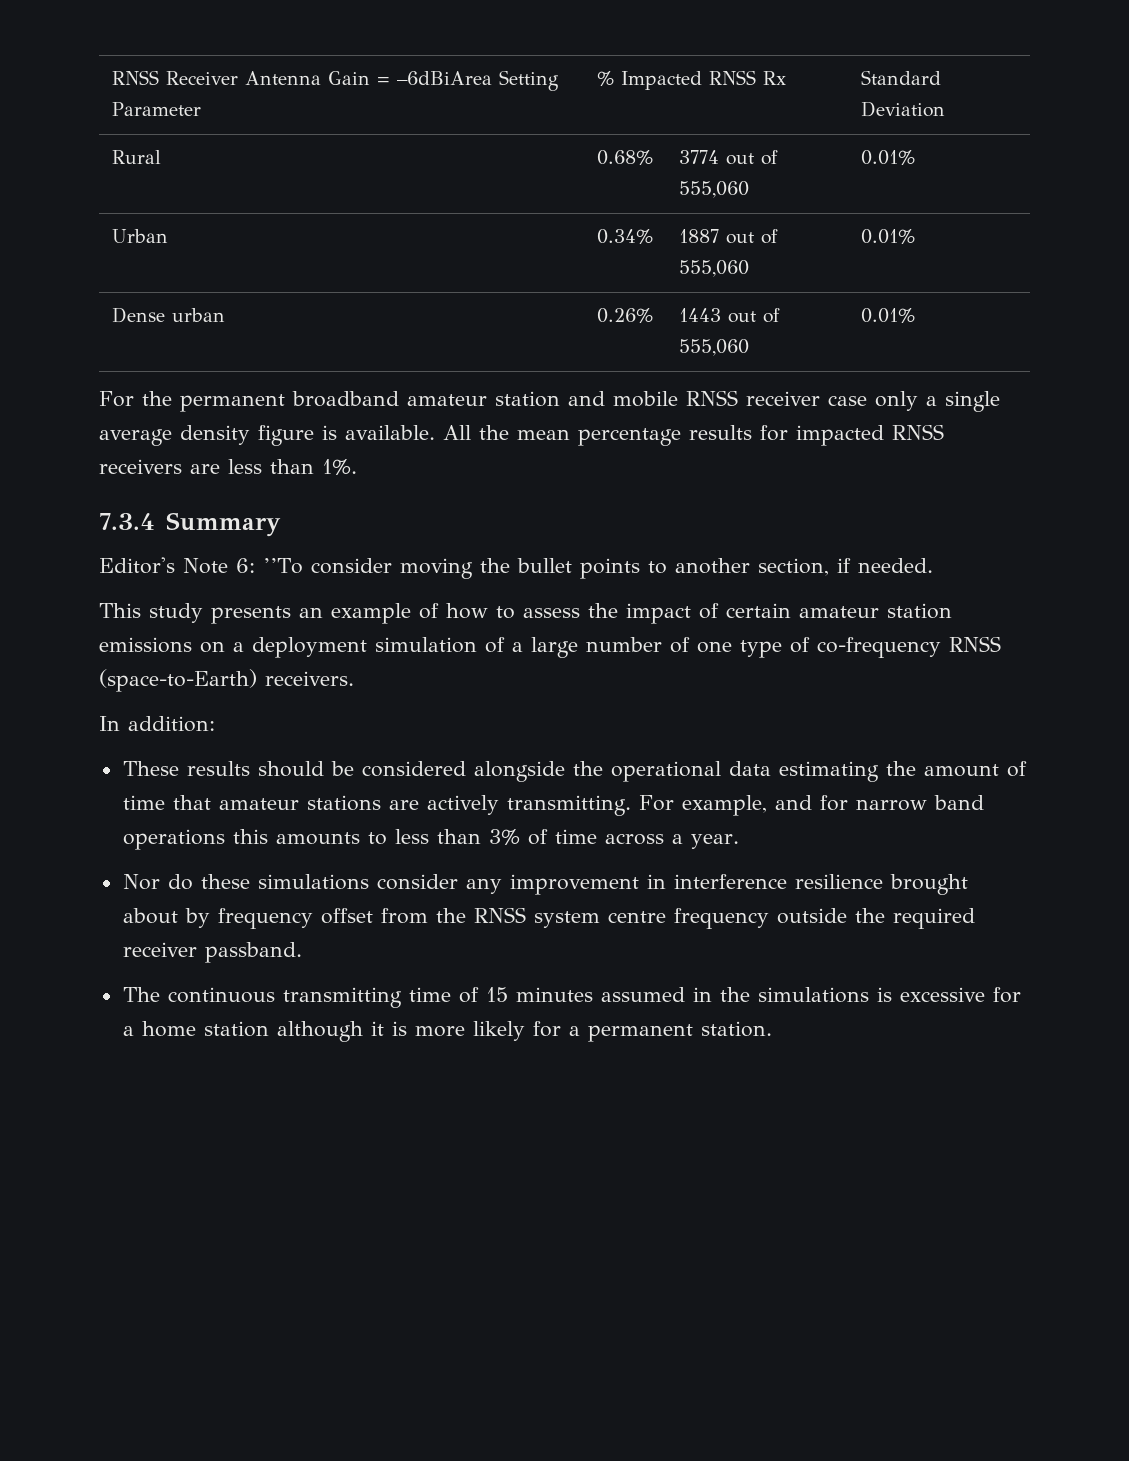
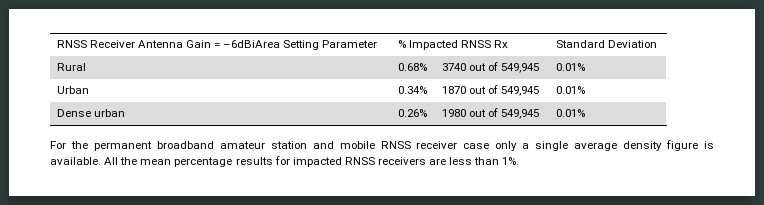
- Rural | 0.68% | 3774 out of 555,060 | 0.01%
+ Rural | 0.68% | 3740 out of 549,945 | 0.01%
- Urban | 0.34% | 1887 out of 555,060 | 0.01%
+ Urban | 0.34% | 1870 out of 549,945 | 0.01%
- Dense urban | 0.26% | 1443 out of 555,060 | 0.01%
+ Dense urban | 0.26% | 1980 out of 549,945 | 0.01%
- 7.3.4 Summary
- Editor's Note 6: ’’To consider moving the bullet points to another section, if needed.
- This study presents an example of how to assess the impact of certain amateur station emissions on a deployment simulation of a large number of one type of co-frequency RNSS (space-to-Earth) receivers.
- In addition:
- These results should be considered alongside the operational data estimating the amount of time that amateur stations are actively transmitting. For example, and for narrow band operations this amounts to less than 3% of time across a year.
- Nor do these simulations consider any improvement in interference resilience brought about by frequency offset from the RNSS system centre frequency outside the required receiver passband.
- The continuous transmitting time of 15 minutes assumed in the simulations is excessive for a home station although it is more likely for a permanent station.

